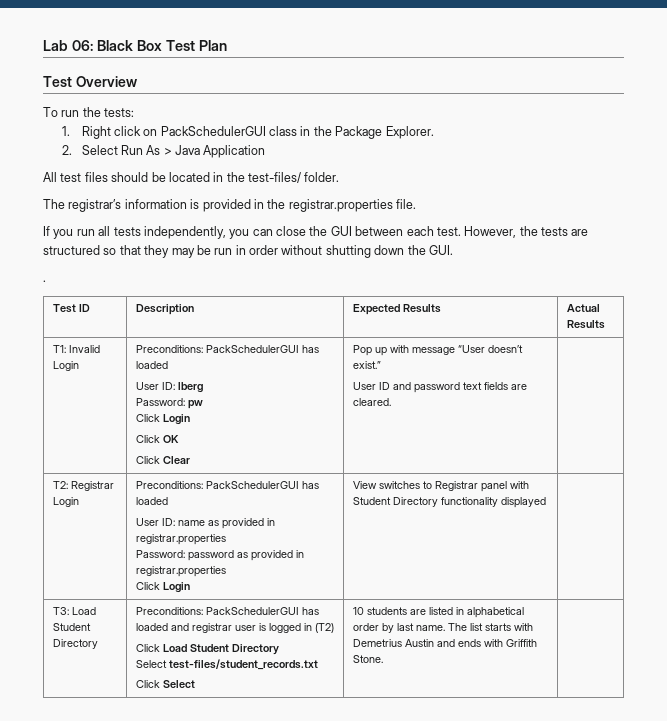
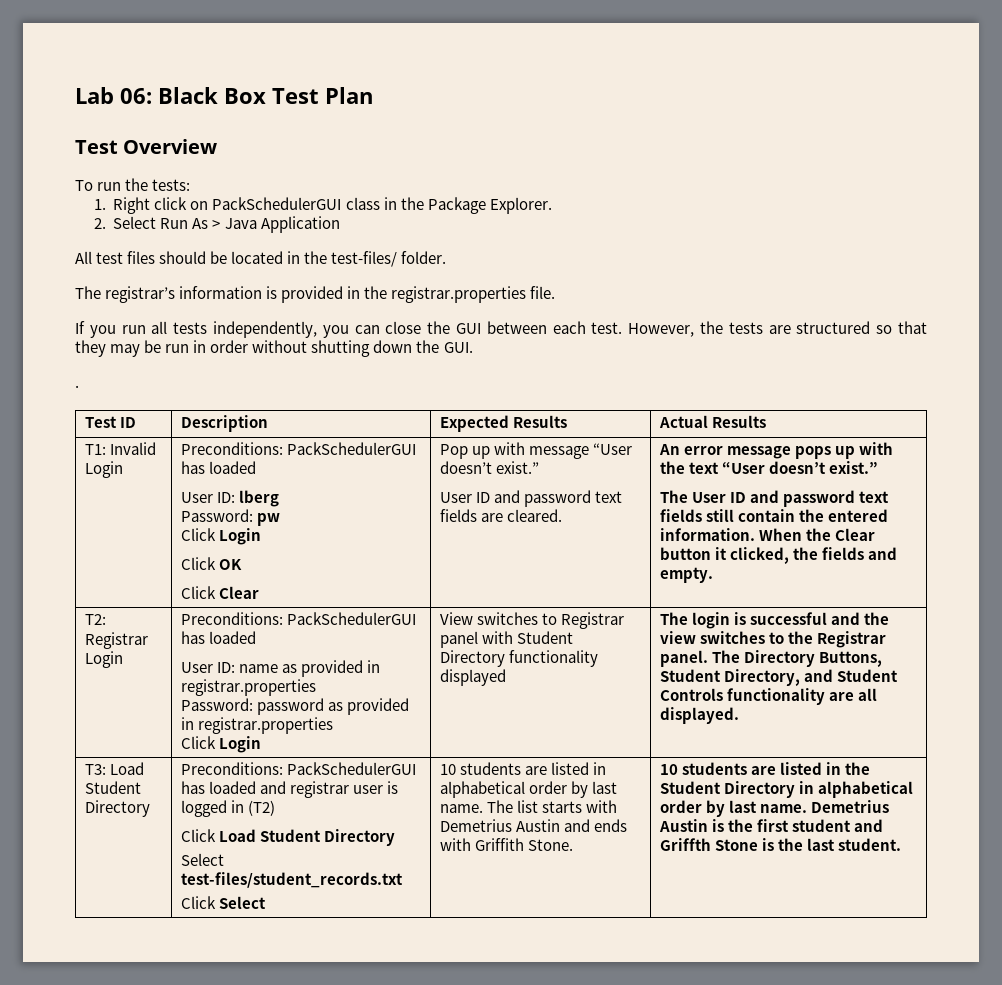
+ An error message pops up with the text “User doesn’t exist.”
+ The User ID and password text fields still contain the entered information. When the Clear button it clicked, the fields and empty.
+ The login is successful and the view switches to the Registrar panel. The Directory Buttons, Student Directory, and Student Controls functionality are all displayed.
+ 10 students are listed in the Student Directory in alphabetical order by last name. Demetrius Austin is the first student and Griffth Stone is the last student.

